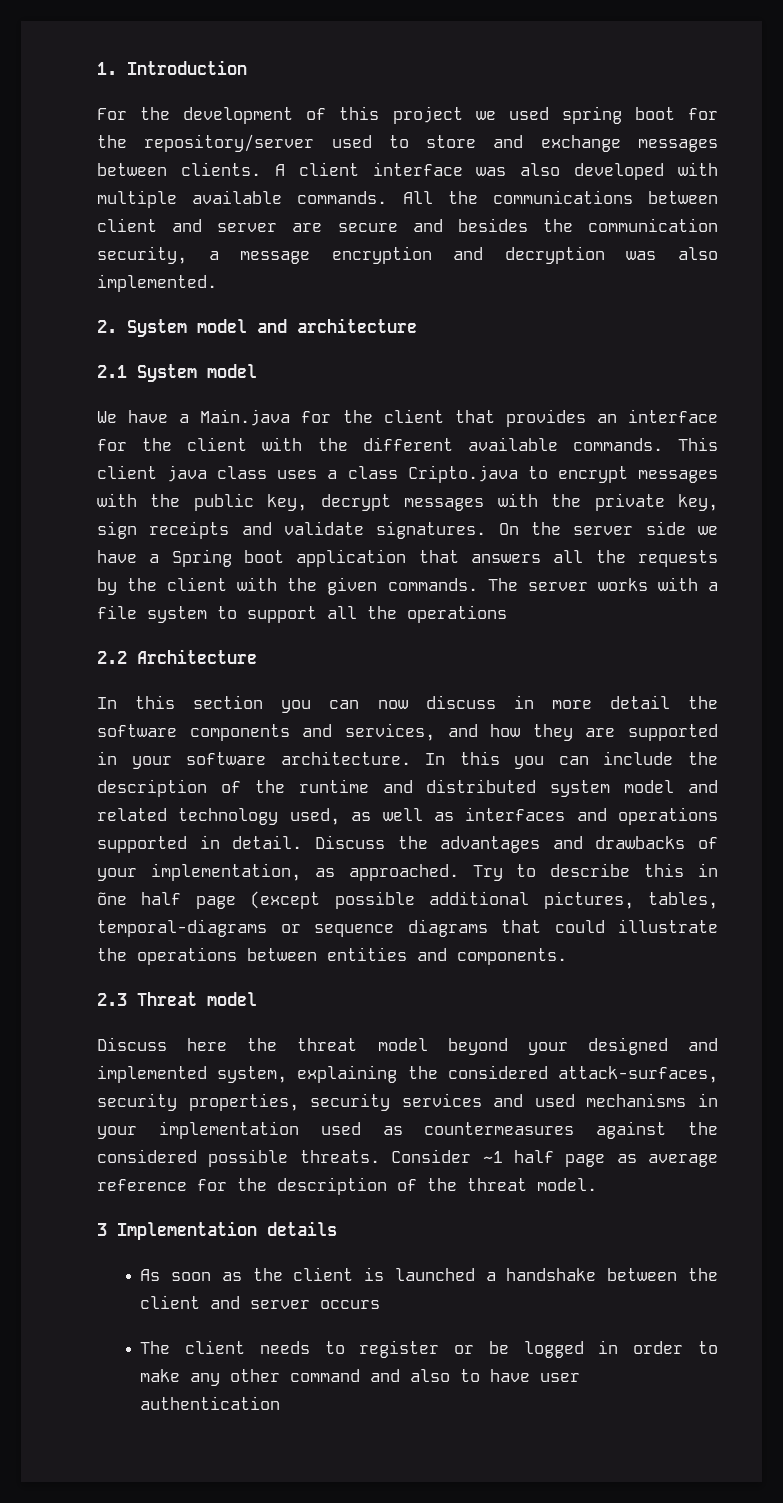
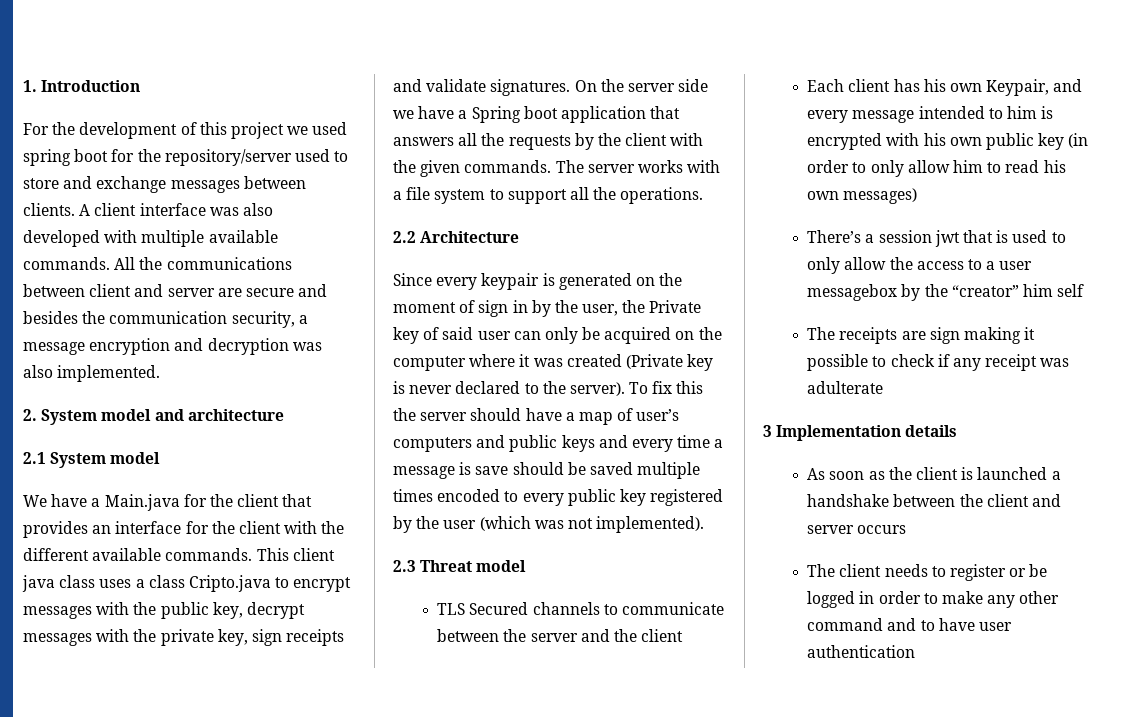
- The server works with a file system to support all the operations
+ The server works with a file system to support all the operations.
- In this section you can now discuss in more detail the software components and services, and how they are supported in your software architecture. In this you can include the description of the runtime and distributed system model and related technology used, as well as interfaces and operations supported in detail. Discuss the advantages and drawbacks of your implementation, as approached. Try to describe this in õne half page (except possible additional pictures, tables, temporal-diagrams or sequence diagrams that could illustrate the operations between entities and components.
+ Since every keypair is generated on the moment of sign in by the user, the Private key of said user can only be acquired on the computer where it was created (Private key is never declared to the server). To fix this the server should have a map of user’s computers and public keys and every time a message is save should be saved multiple times encoded to every public key registered by the user (which was not implemented).
  2.3 Threat model
- Discuss here the threat model beyond your designed and implemented system, explaining the considered attack-surfaces, security properties, security services and used mechanisms in your implementation used as countermeasures against the considered possible threats. Consider ~1 half page as average reference for the description of the threat model.
+ TLS Secured channels to communicate between the server and the client
+ Each client has his own Keypair, and every message intended to him is encrypted with his own public key (in order to only allow him to read his own messages)
+ There’s a session jwt that is used to only allow the access to a user messagebox by the “creator” him self
+ The receipts are sign making it possible to check if any receipt was adulterate
- The client needs to register or be logged in order to make any other command and also to have user authentication
+ The client needs to register or be logged in order to make any other command and to have user authentication

